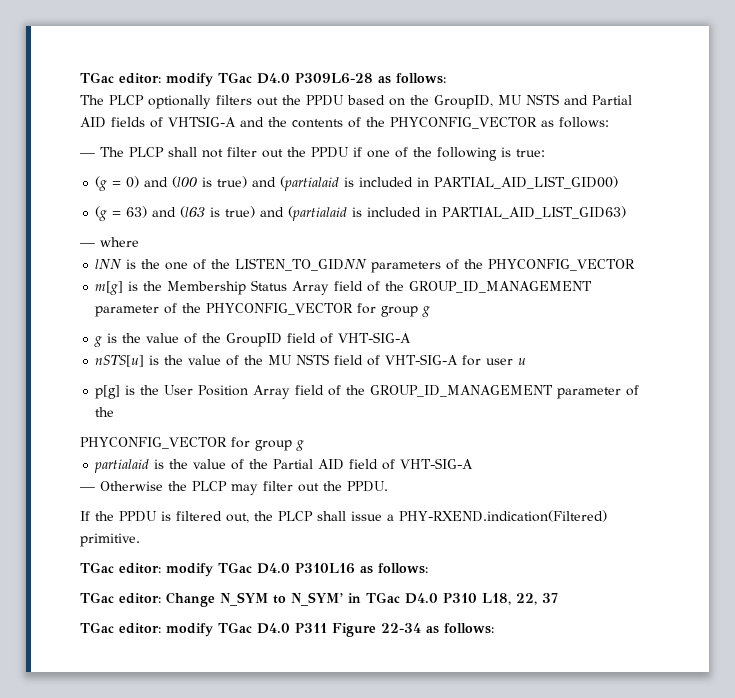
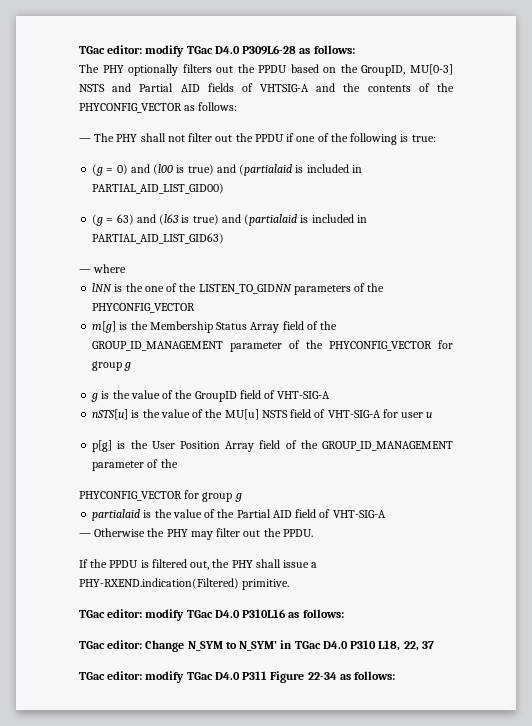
- The PLCP optionally filters out the PPDU based on the GroupID, MU NSTS and Partial AID fields of VHTSIG-A and the contents of the PHYCONFIG_VECTOR as follows:
+ The PHY optionally filters out the PPDU based on the GroupID, MU[0-3] NSTS and Partial AID fields of VHTSIG-A and the contents of the PHYCONFIG_VECTOR as follows:
- — The PLCP shall not filter out the PPDU if one of the following is true:
+ — The PHY shall not filter out the PPDU if one of the following is true:
- nSTS[u] is the value of the MU NSTS field of VHT-SIG-A for user u
+ nSTS[u] is the value of the MU[u] NSTS field of VHT-SIG-A for user u
- — Otherwise the PLCP may filter out the PPDU.
+ — Otherwise the PHY may filter out the PPDU.
- If the PPDU is filtered out, the PLCP shall issue a PHY-RXEND.indication(Filtered) primitive.
+ If the PPDU is filtered out, the PHY shall issue a PHY-RXEND.indication(Filtered) primitive.

